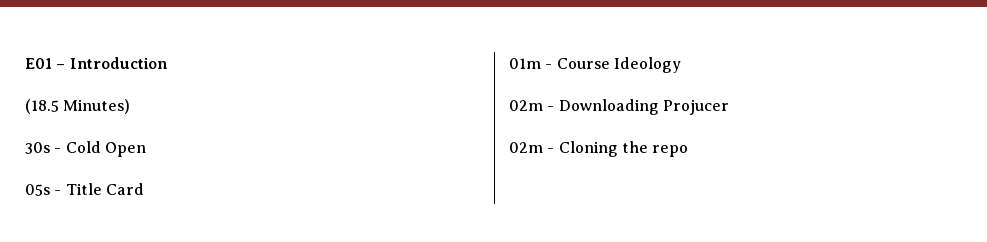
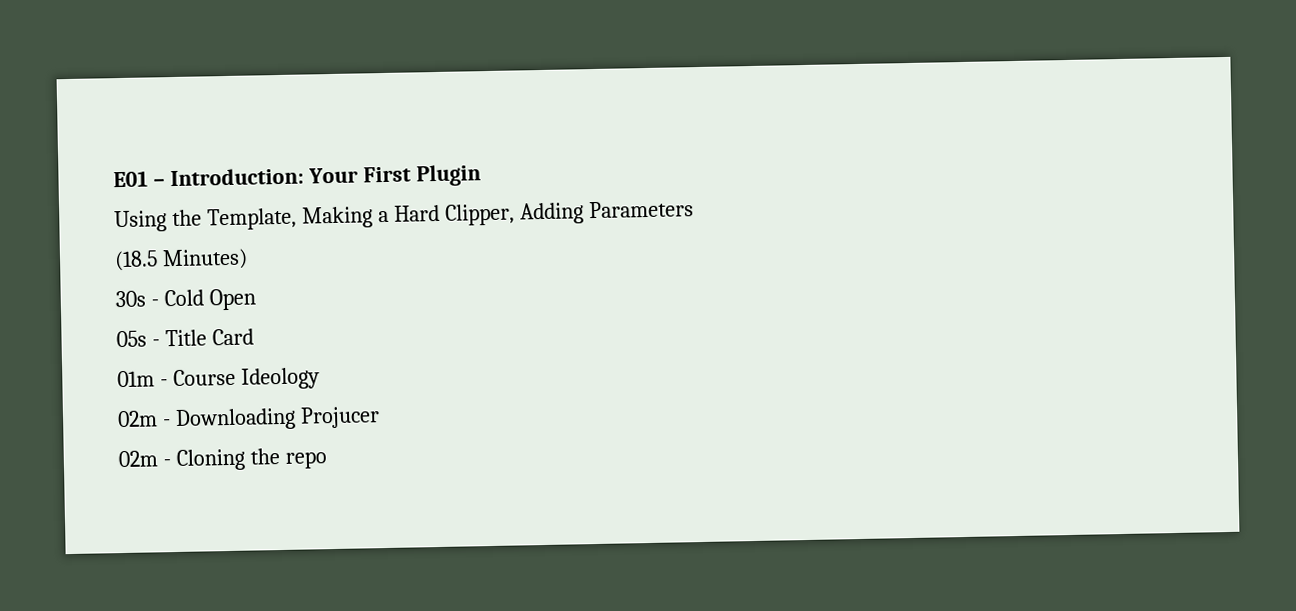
- E01 – Introduction
+ E01 – Introduction: Your First Plugin
+ Using the Template, Making a Hard Clipper, Adding Parameters

